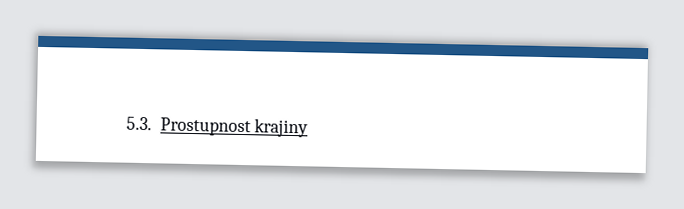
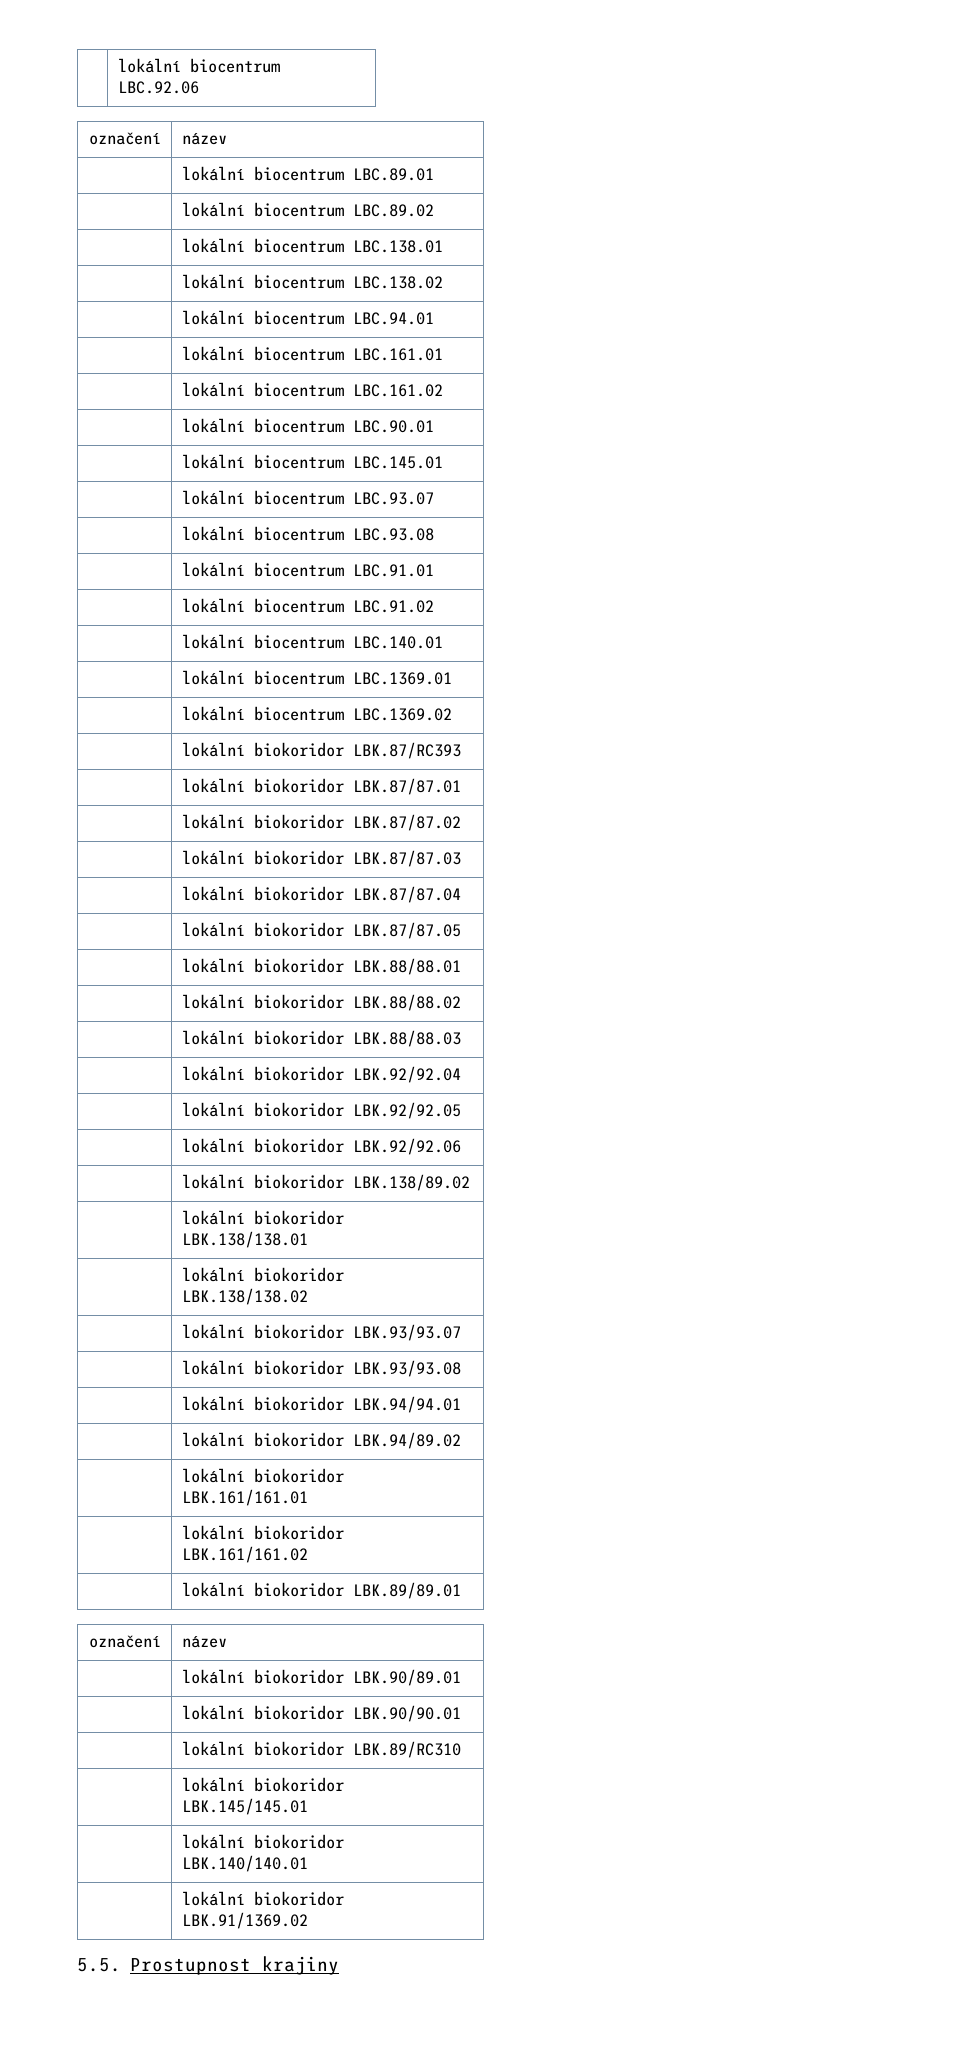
- 5.3. Prostupnost krajiny
+ | lokální biocentrum LBC.92.06
+ označení | název
+ | lokální biocentrum LBC.89.01
+ | lokální biocentrum LBC.89.02
+ | lokální biocentrum LBC.138.01
+ | lokální biocentrum LBC.138.02
+ | lokální biocentrum LBC.94.01
+ | lokální biocentrum LBC.161.01
+ | lokální biocentrum LBC.161.02
+ | lokální biocentrum LBC.90.01
+ | lokální biocentrum LBC.145.01
+ | lokální biocentrum LBC.93.07
+ | lokální biocentrum LBC.93.08
+ | lokální biocentrum LBC.91.01
+ | lokální biocentrum LBC.91.02
+ | lokální biocentrum LBC.140.01
+ | lokální biocentrum LBC.1369.01
+ | lokální biocentrum LBC.1369.02
+ | lokální biokoridor LBK.87/RC393
+ | lokální biokoridor LBK.87/87.01
+ | lokální biokoridor LBK.87/87.02
+ | lokální biokoridor LBK.87/87.03
+ | lokální biokoridor LBK.87/87.04
+ | lokální biokoridor LBK.87/87.05
+ | lokální biokoridor LBK.88/88.01
+ | lokální biokoridor LBK.88/88.02
+ | lokální biokoridor LBK.88/88.03
+ | lokální biokoridor LBK.92/92.04
+ | lokální biokoridor LBK.92/92.05
+ | lokální biokoridor LBK.92/92.06
+ | lokální biokoridor LBK.138/89.02
+ | lokální biokoridor LBK.138/138.01
+ | lokální biokoridor LBK.138/138.02
+ | lokální biokoridor LBK.93/93.07
+ | lokální biokoridor LBK.93/93.08
+ | lokální biokoridor LBK.94/94.01
+ | lokální biokoridor LBK.94/89.02
+ | lokální biokoridor LBK.161/161.01
+ | lokální biokoridor LBK.161/161.02
+ | lokální biokoridor LBK.89/89.01
+ označení | název
+ | lokální biokoridor LBK.90/89.01
+ | lokální biokoridor LBK.90/90.01
+ | lokální biokoridor LBK.89/RC310
+ | lokální biokoridor LBK.145/145.01
+ | lokální biokoridor LBK.140/140.01
+ | lokální biokoridor LBK.91/1369.02
+ 5.5. Prostupnost krajiny

